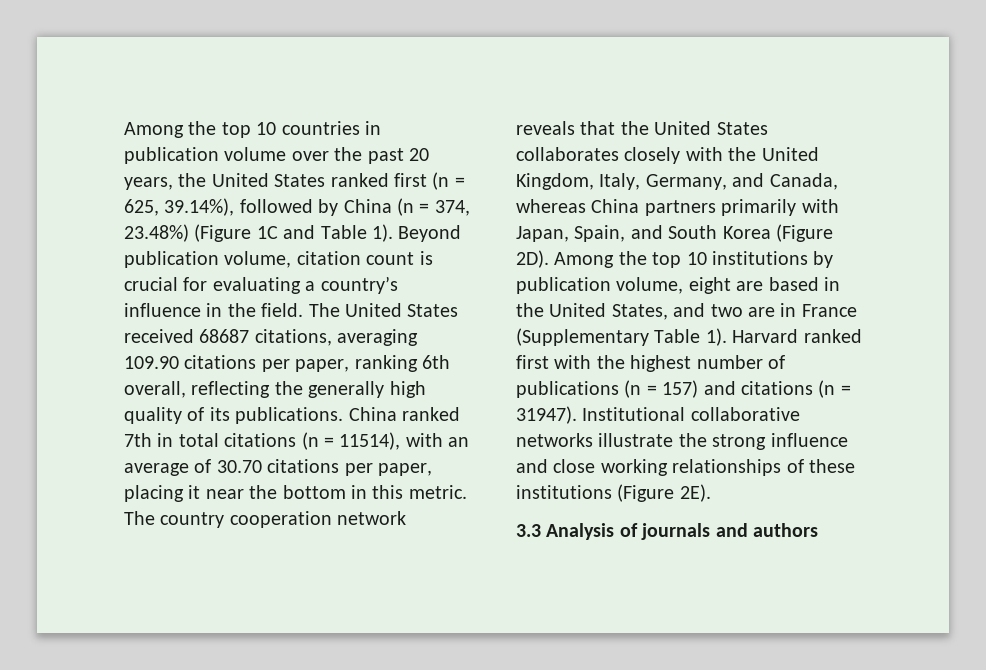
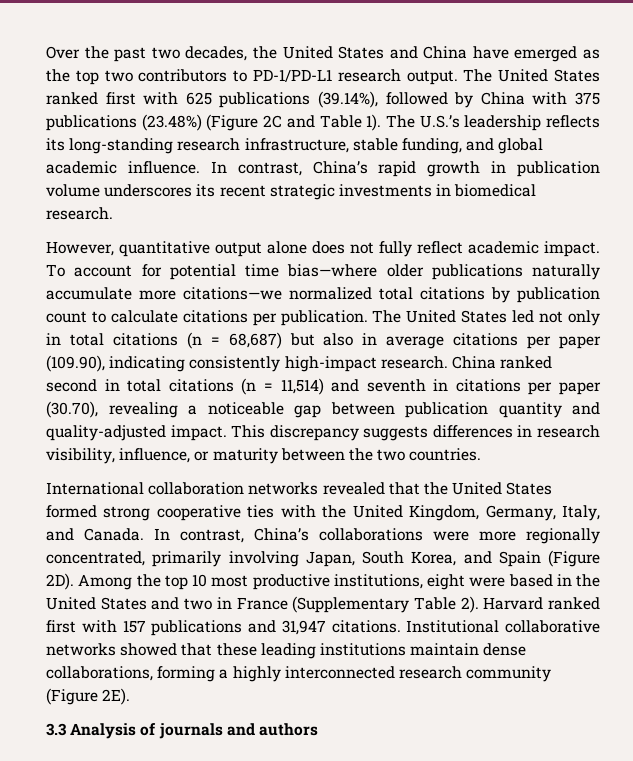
- Among the top 10 countries in publication volume over the past 20 years, the United States ranked first (n = 625, 39.14%), followed by China (n = 374, 23.48%) (Figure 1C and Table 1). Beyond publication volume, citation count is crucial for evaluating a country’s influence in the field. The United States received 68687 citations, averaging 109.90 citations per paper, ranking 6th overall, reflecting the generally high quality of its publications. China ranked 7th in total citations (n = 11514), with an average of 30.70 citations per paper, placing it near the bottom in this metric. The country cooperation network reveals that the United States collaborates closely with the United Kingdom, Italy, Germany, and Canada, whereas China partners primarily with Japan, Spain, and South Korea (Figure 2D).
+ Over the past two decades, the United States and China have emerged as the top two contributors to PD-1/PD-L1 research output. The United States ranked first with 625 publications (39.14%), followed by China with 375 publications (23.48%) (Figure 2C and Table 1). The U.S.’s leadership reflects its long-standing research infrastructure, stable funding, and global academic influence. In contrast, China’s rapid growth in publication volume underscores its recent strategic investments in biomedical research.
+ However, quantitative output alone does not fully reflect academic impact. To account for potential time bias—where older publications naturally accumulate more citations—we normalized total citations by publication count to calculate citations per publication. The United States led not only in total citations (n = 68,687) but also in average citations per paper (109.90), indicating consistently high-impact research. China ranked second in total citations (n = 11,514) and seventh in citations per paper (30.70), revealing a noticeable gap between publication quantity and quality-adjusted impact. This discrepancy suggests differences in research visibility, influence, or maturity between the two countries.
+ International collaboration networks revealed that the United States formed strong cooperative ties with the United Kingdom, Germany, Italy, and Canada. In contrast, China’s collaborations were more regionally concentrated, primarily involving Japan, South Korea, and Spain (Figure 2D).
- Among the top 10 institutions by publication volume, eight are based in the United States, and two are in France (Supplementary Table 1).
+ Among the top 10 most productive institutions, eight were based in the United States and two in France (Supplementary Table 2).
- Harvard ranked first with the highest number of publications (n = 157) and citations (n = 31947). Institutional collaborative networks illustrate the strong influence and close working relationships of these institutions (Figure 2E).
+ Harvard ranked first with 157 publications and 31,947 citations. Institutional collaborative networks showed that these leading institutions maintain dense collaborations, forming a highly interconnected research community (Figure 2E).

